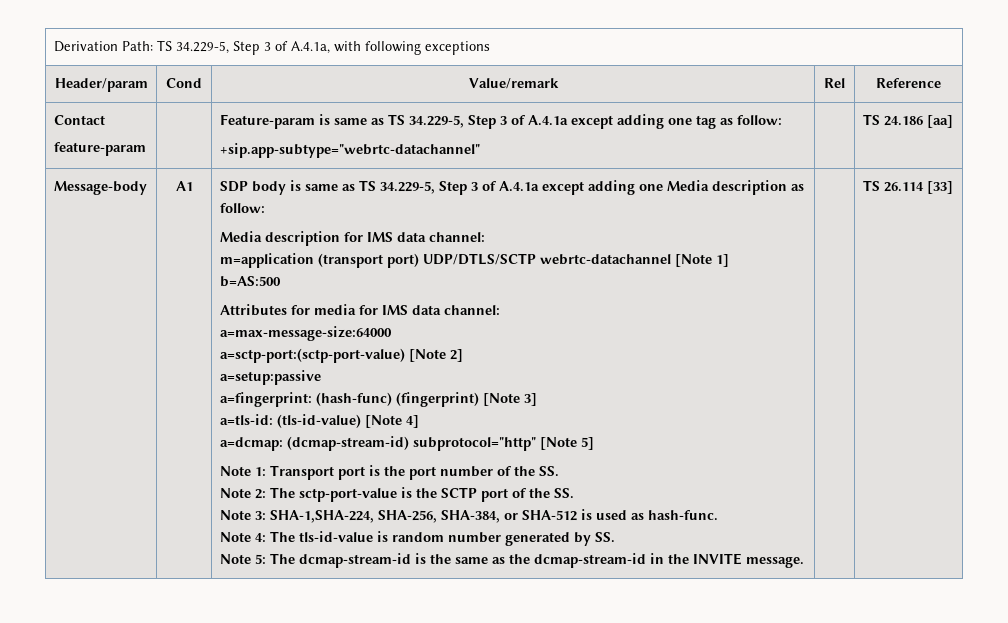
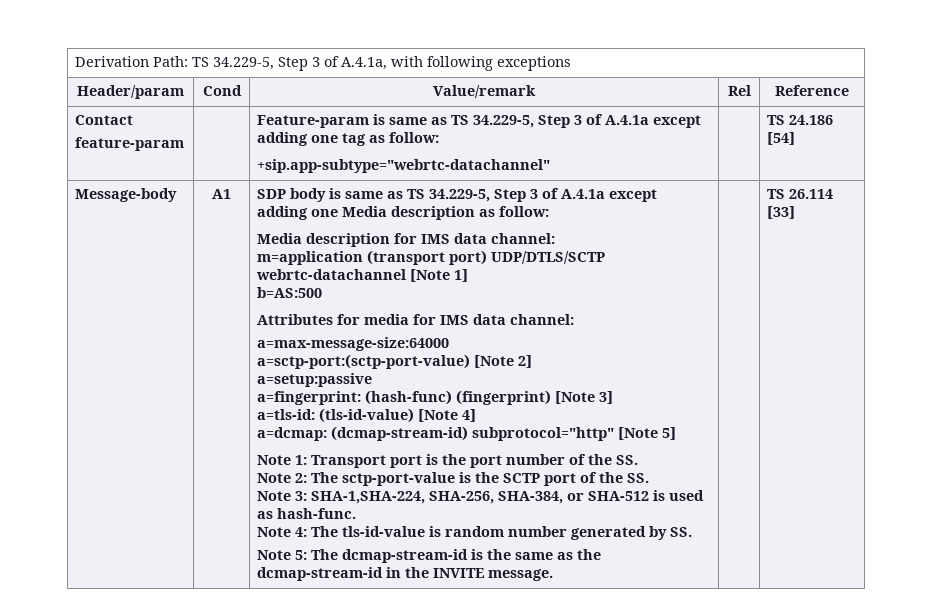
  Contact
  feature-param | | Feature-param is same as TS 34.229-5, Step 3 of A.4.1a except adding one tag as follow:
- +sip.app-subtype="webrtc-datachannel" | | TS 24.186 [aa]
+ +sip.app-subtype="webrtc-datachannel" | | TS 24.186 [54]

